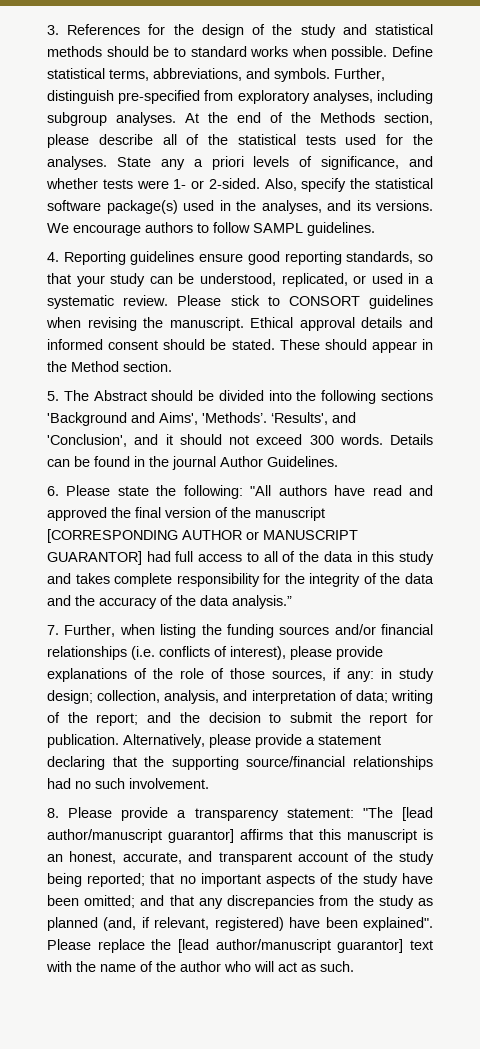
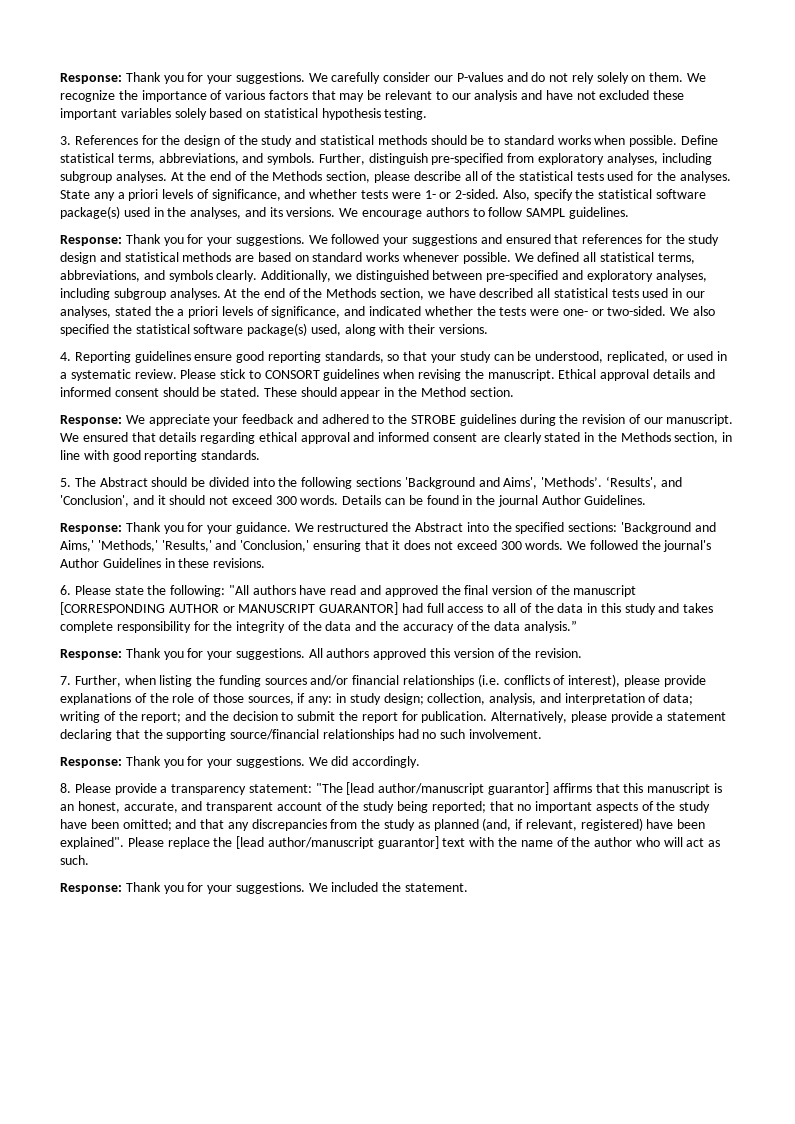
+ Response: Thank you for your suggestions. We carefully consider our P-values and do not rely solely on them. We recognize the importance of various factors that may be relevant to our analysis and have not excluded these important variables solely based on statistical hypothesis testing.
+ Response: Thank you for your suggestions. We followed your suggestions and ensured that references for the study design and statistical methods are based on standard works whenever possible. We defined all statistical terms, abbreviations, and symbols clearly. Additionally, we distinguished between pre-specified and exploratory analyses, including subgroup analyses. At the end of the Methods section, we have described all statistical tests used in our analyses, stated the a priori levels of significance, and indicated whether the tests were one- or two-sided. We also specified the statistical software package(s) used, along with their versions.
+ Response: We appreciate your feedback and adhered to the STROBE guidelines during the revision of our manuscript. We ensured that details regarding ethical approval and informed consent are clearly stated in the Methods section, in line with good reporting standards.
+ Response: Thank you for your guidance. We restructured the Abstract into the specified sections: 'Background and Aims,' 'Methods,' 'Results,' and 'Conclusion,' ensuring that it does not exceed 300 words. We followed the journal's Author Guidelines in these revisions.
+ Response: Thank you for your suggestions. All authors approved this version of the revision.
+ Response: Thank you for your suggestions. We did accordingly.
+ Response: Thank you for your suggestions. We included the statement.

